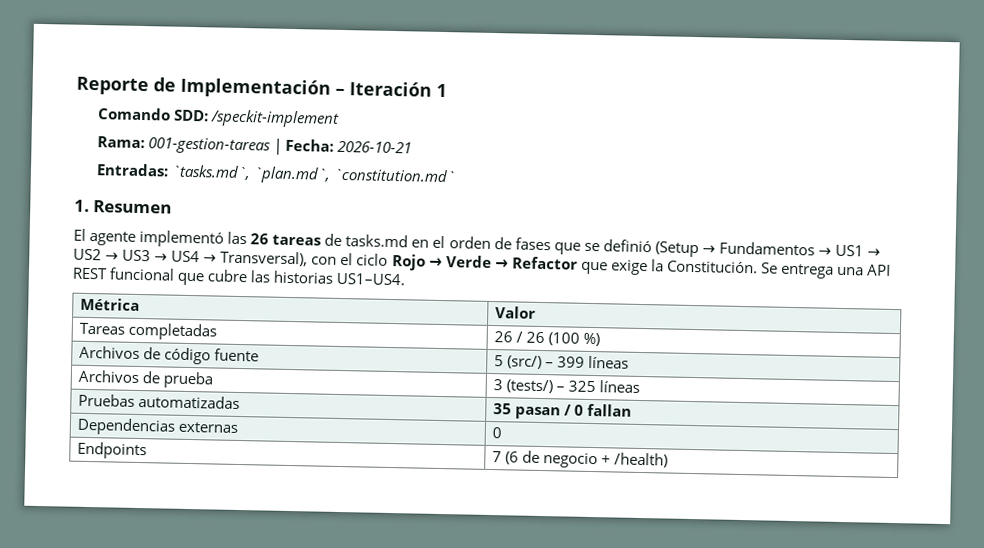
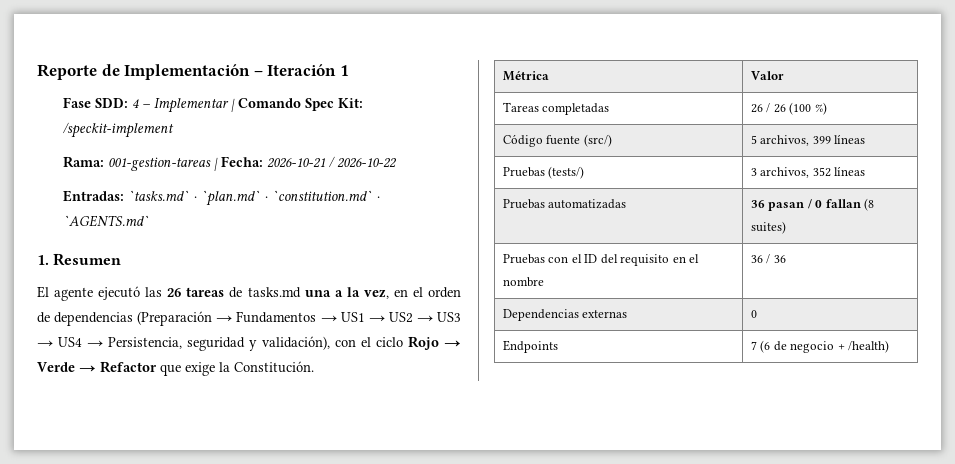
- Comando SDD: /speckit-implement
+ Fase SDD: 4 – Implementar | Comando Spec Kit: /speckit-implement
- Rama: 001-gestion-tareas | Fecha: 2026-10-21
+ Rama: 001-gestion-tareas | Fecha: 2026-10-21 / 2026-10-22
- Entradas: `tasks.md`, `plan.md`, `constitution.md`
+ Entradas: `tasks.md` · `plan.md` · `constitution.md` · `AGENTS.md`
- El agente implementó las 26 tareas de tasks.md en el orden de fases que se definió (Setup → Fundamentos → US1 → US2 → US3 → US4 → Transversal), con el ciclo Rojo → Verde → Refactor que exige la Constitución. Se entrega una API REST funcional que cubre las historias US1–US4.
+ El agente ejecutó las 26 tareas de tasks.md una a la vez, en el orden de dependencias (Preparación → Fundamentos → US1 → US2 → US3 → US4 → Persistencia, seguridad y validación), con el ciclo Rojo → Verde → Refactor que exige la Constitución.
- Archivos de código fuente | 5 (src/) – 399 líneas
+ Código fuente (src/) | 5 archivos, 399 líneas
- Archivos de prueba | 3 (tests/) – 325 líneas
+ Pruebas (tests/) | 3 archivos, 352 líneas
- Pruebas automatizadas | 35 pasan / 0 fallan
+ Pruebas automatizadas | 36 pasan / 0 fallan (8 suites)
+ Pruebas con el ID del requisito en el nombre | 36 / 36

